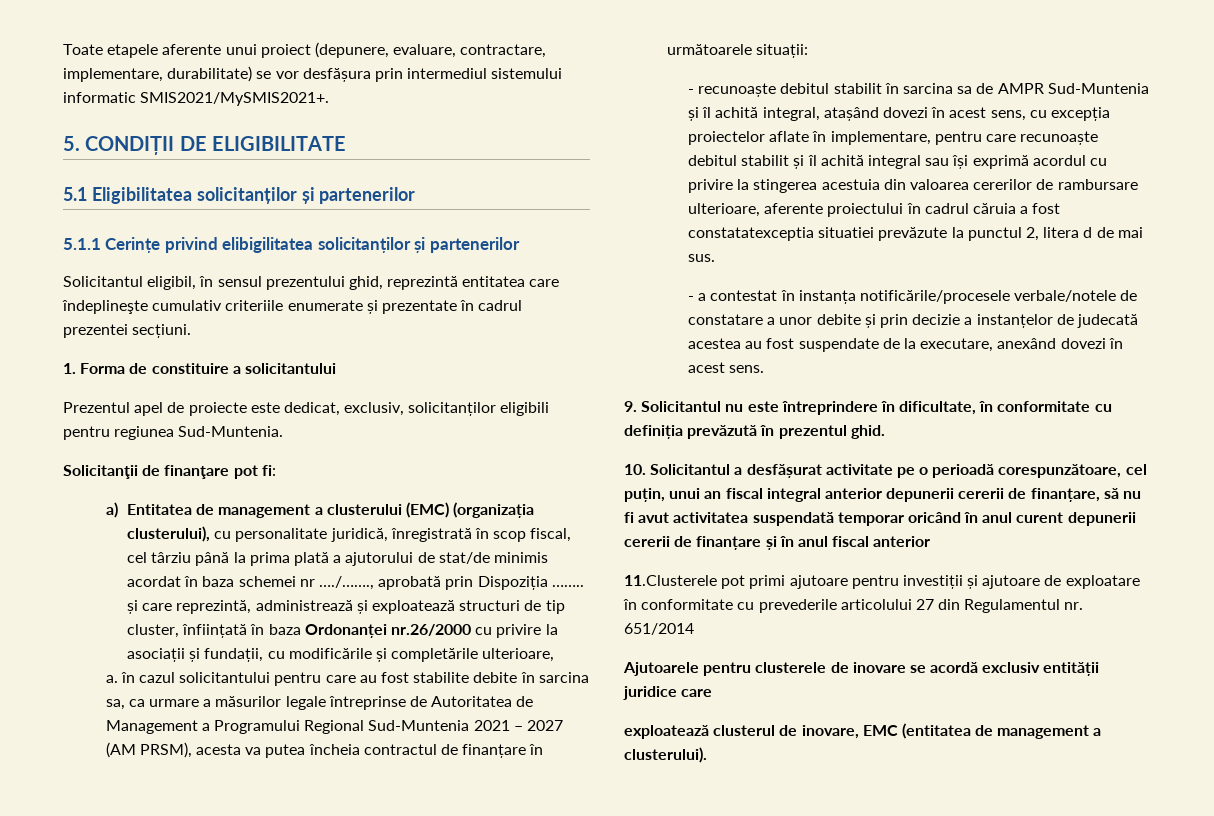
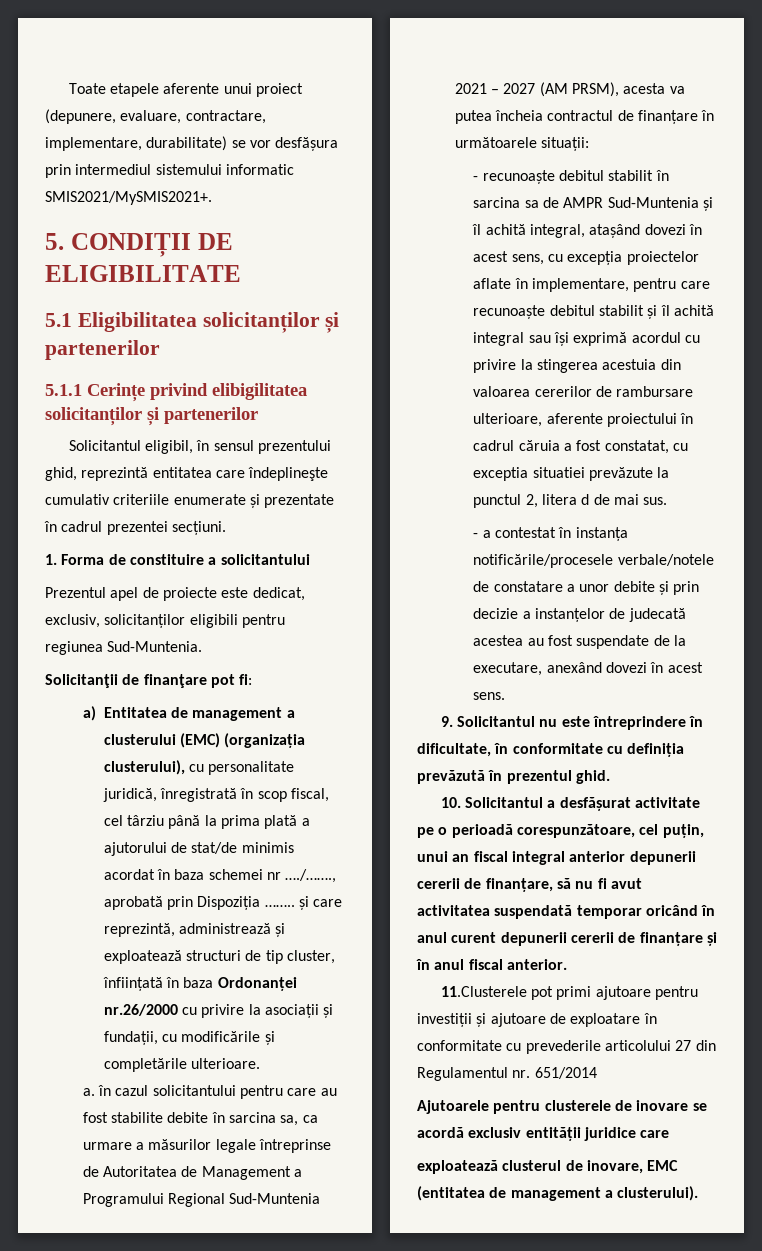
- a) Entitatea de management a clusterului (EMC) (organizația clusterului), cu personalitate juridică, înregistrată în scop fiscal, cel târziu până la prima plată a ajutorului de stat/de minimis acordat în baza schemei nr …./……., aprobată prin Dispoziția …….. și care reprezintă, administrează și exploatează structuri de tip cluster, înființată în baza Ordonanței nr.26/2000 cu privire la asociații și fundații, cu modificările și completările ulterioare,
+ a) Entitatea de management a clusterului (EMC) (organizația clusterului), cu personalitate juridică, înregistrată în scop fiscal, cel târziu până la prima plată a ajutorului de stat/de minimis acordat în baza schemei nr …./……., aprobată prin Dispoziția …….. și care reprezintă, administrează și exploatează structuri de tip cluster, înființată în baza Ordonanței nr.26/2000 cu privire la asociații și fundații, cu modificările și completările ulterioare.
- - recunoaște debitul stabilit în sarcina sa de AMPR Sud-Muntenia și îl achită integral, atașând dovezi în acest sens, cu excepția proiectelor aflate în implementare, pentru care recunoaște debitul stabilit și îl achită integral sau își exprimă acordul cu privire la stingerea acestuia din valoarea cererilor de rambursare ulterioare, aferente proiectului în cadrul căruia a fost constatatexceptia situatiei prevăzute la punctul 2, litera d de mai sus.
+ - recunoaște debitul stabilit în sarcina sa de AMPR Sud-Muntenia și îl achită integral, atașând dovezi în acest sens, cu excepția proiectelor aflate în implementare, pentru care recunoaște debitul stabilit și îl achită integral sau își exprimă acordul cu privire la stingerea acestuia din valoarea cererilor de rambursare ulterioare, aferente proiectului în cadrul căruia a fost constatat, cu exceptia situatiei prevăzute la punctul 2, litera d de mai sus.
- 10. Solicitantul a desfășurat activitate pe o perioadă corespunzătoare, cel puțin, unui an fiscal integral anterior depunerii cererii de finanțare, să nu fi avut activitatea suspendată temporar oricând în anul curent depunerii cererii de finanțare și în anul fiscal anterior
+ 10. Solicitantul a desfășurat activitate pe o perioadă corespunzătoare, cel puțin, unui an fiscal integral anterior depunerii cererii de finanțare, să nu fi avut activitatea suspendată temporar oricând în anul curent depunerii cererii de finanțare și în anul fiscal anterior.

